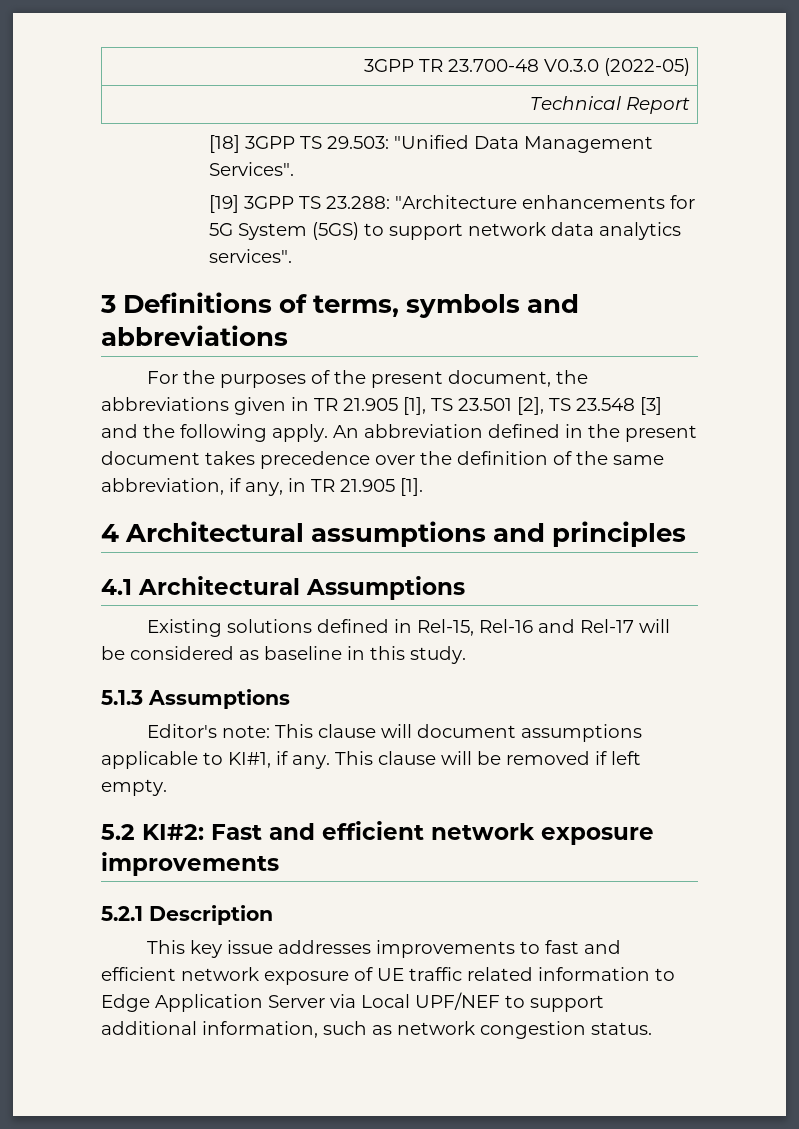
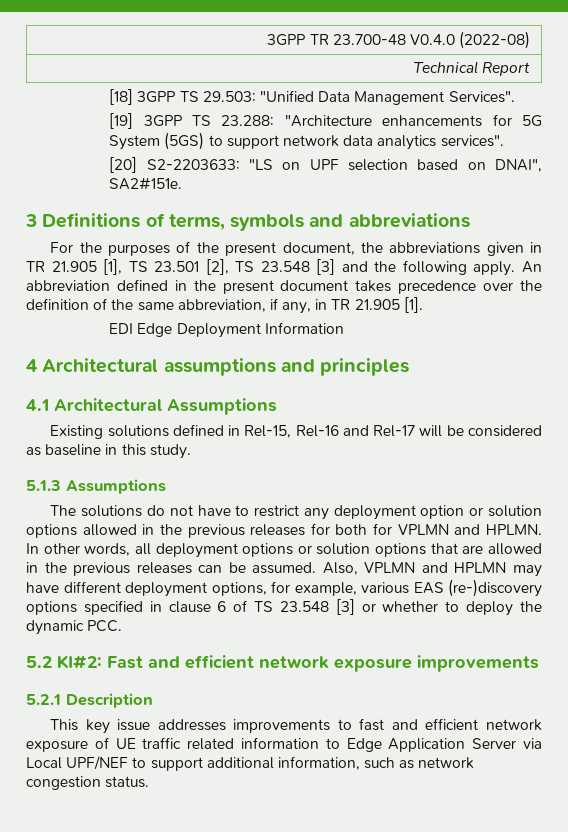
- 3GPP TR 23.700-48 V0.3.0 (2022-05)
+ 3GPP TR 23.700-48 V0.4.0 (2022-08)
+ [20] S2-2203633: "LS on UPF selection based on DNAI", SA2#151e.
+ EDI Edge Deployment Information
- Editor's note: This clause will document assumptions applicable to KI#1, if any. This clause will be removed if left empty.
+ The solutions do not have to restrict any deployment option or solution options allowed in the previous releases for both for VPLMN and HPLMN. In other words, all deployment options or solution options that are allowed in the previous releases can be assumed. Also, VPLMN and HPLMN may have different deployment options, for example, various EAS (re-)discovery options specified in clause 6 of TS 23.548 [3] or whether to deploy the dynamic PCC.

